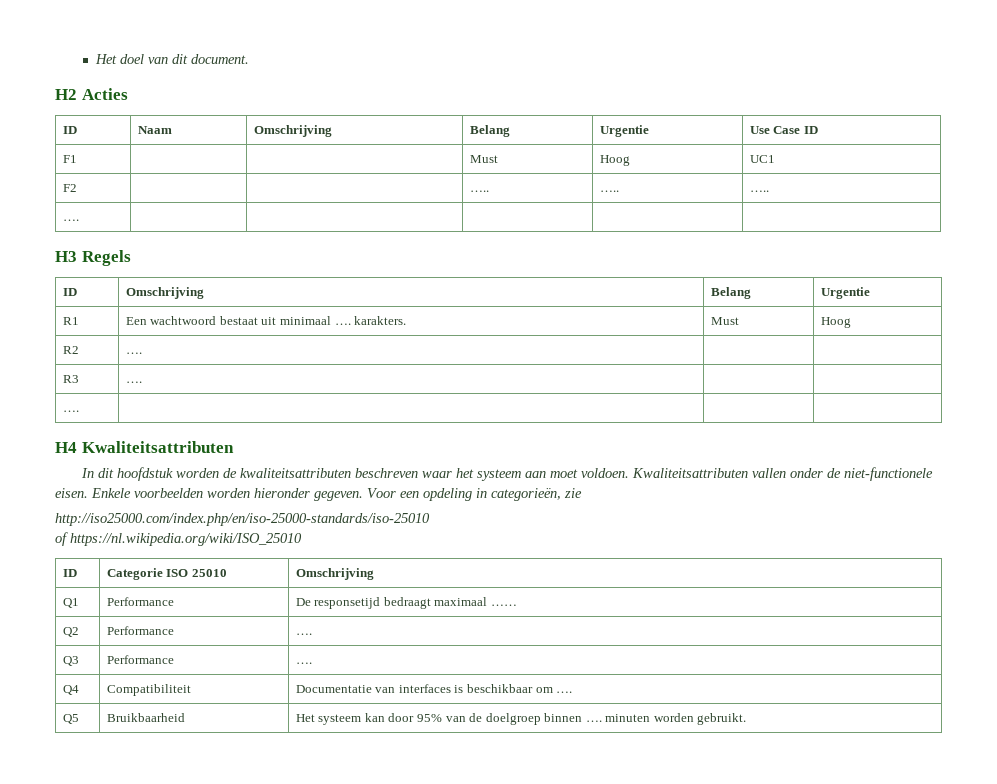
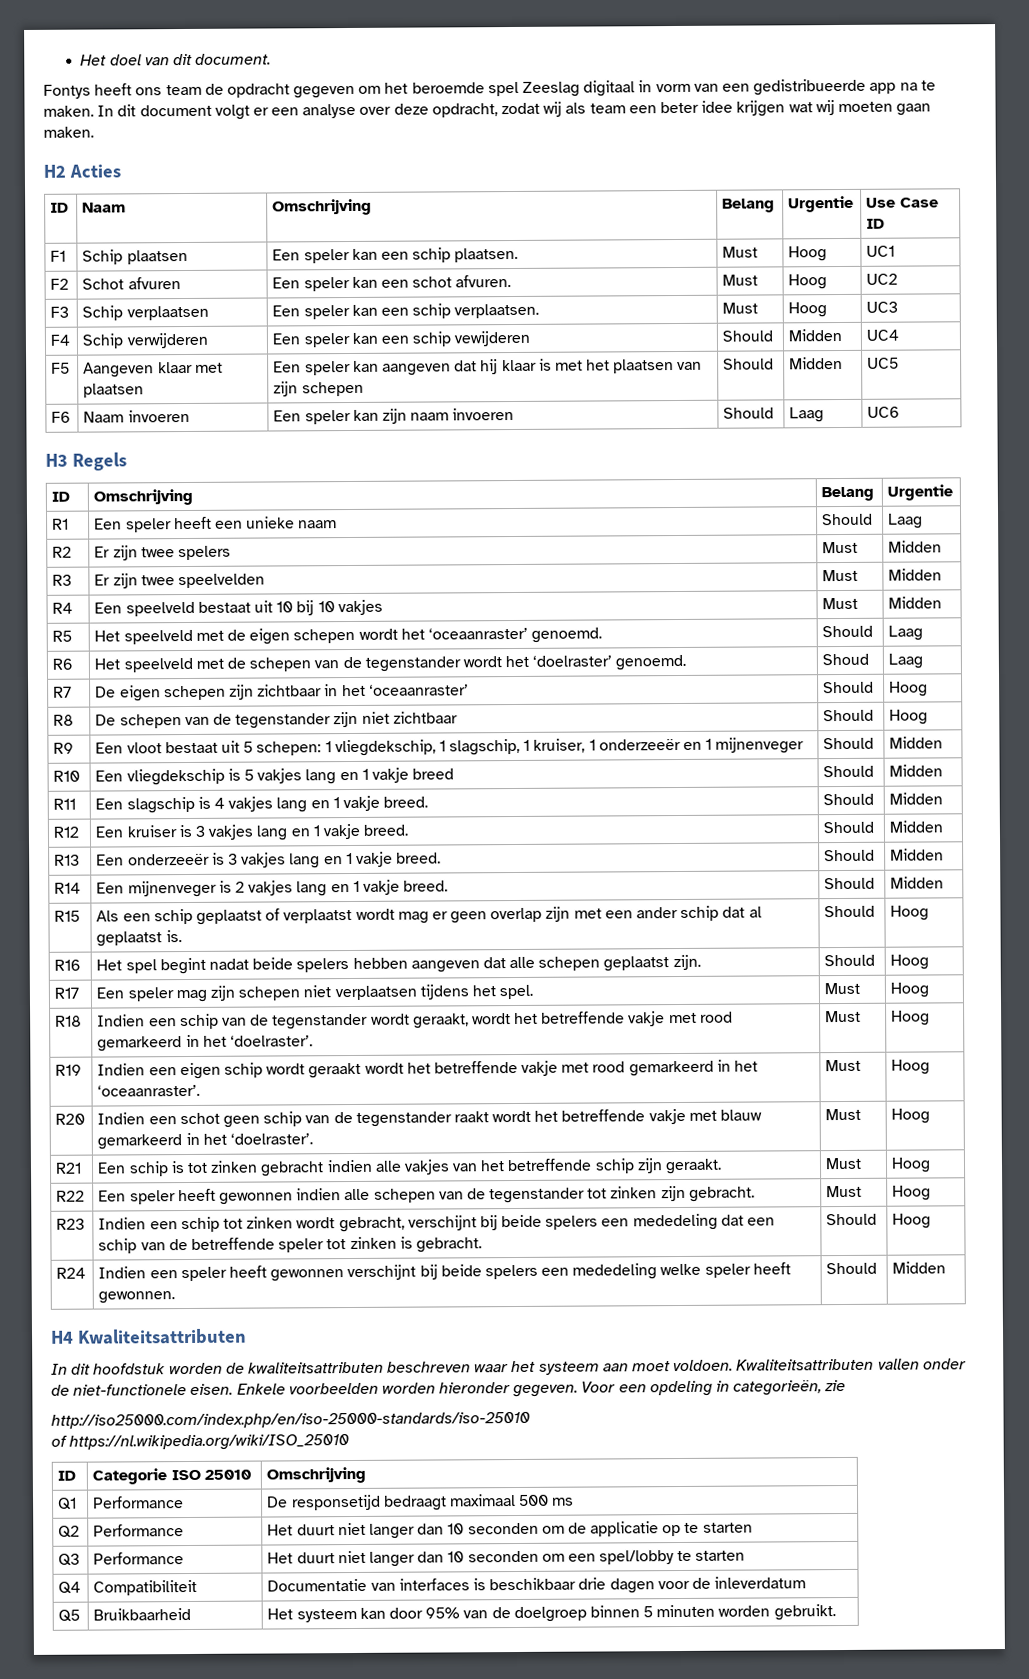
+ Fontys heeft ons team de opdracht gegeven om het beroemde spel Zeeslag digitaal in vorm van een gedistribueerde app na te maken. In dit document volgt er een analyse over deze opdracht, zodat wij als team een beter idee krijgen wat wij moeten gaan maken.
- F1 | | | Must | Hoog | UC1
- F2 | | | ….. | ….. | …..
- …. | | | | |
+ F1 | Schip plaatsen | Een speler kan een schip plaatsen. | Must | Hoog | UC1
+ F2 | Schot afvuren | Een speler kan een schot afvuren. | Must | Hoog | UC2
+ F3 | Schip verplaatsen | Een speler kan een schip verplaatsen. | Must | Hoog | UC3
+ F4 | Schip verwijderen | Een speler kan een schip vewijderen | Should | Midden | UC4
+ F5 | Aangeven klaar met plaatsen | Een speler kan aangeven dat hij klaar is met het plaatsen van zijn schepen | Should | Midden | UC5
+ F6 | Naam invoeren | Een speler kan zijn naam invoeren | Should | Laag | UC6
- R1 | Een wachtwoord bestaat uit minimaal …. karakters. | Must | Hoog
- R2 | …. | |
- R3 | …. | |
- …. | | |
+ R1 | Een speler heeft een unieke naam | Should | Laag
+ R2 | Er zijn twee spelers | Must | Midden
+ R3 | Er zijn twee speelvelden | Must | Midden
+ R4 | Een speelveld bestaat uit 10 bij 10 vakjes | Must | Midden
+ R5 | Het speelveld met de eigen schepen wordt het ‘oceaanraster’ genoemd. | Should | Laag
+ R6 | Het speelveld met de schepen van de tegenstander wordt het ‘doelraster’ genoemd. | Shoud | Laag
+ R7 | De eigen schepen zijn zichtbaar in het ‘oceaanraster’ | Should | Hoog
+ R8 | De schepen van de tegenstander zijn niet zichtbaar | Should | Hoog
+ R9 | Een vloot bestaat uit 5 schepen: 1 vliegdekschip, 1 slagschip, 1 kruiser, 1 onderzeeër en 1 mijnenveger | Should | Midden
+ R10 | Een vliegdekschip is 5 vakjes lang en 1 vakje breed | Should | Midden
+ R11 | Een slagschip is 4 vakjes lang en 1 vakje breed. | Should | Midden
+ R12 | Een kruiser is 3 vakjes lang en 1 vakje breed. | Should | Midden
+ R13 | Een onderzeeër is 3 vakjes lang en 1 vakje breed. | Should | Midden
+ R14 | Een mijnenveger is 2 vakjes lang en 1 vakje breed. | Should | Midden
+ R15 | Als een schip geplaatst of verplaatst wordt mag er geen overlap zijn met een ander schip dat al geplaatst is. | Should | Hoog
+ R16 | Het spel begint nadat beide spelers hebben aangeven dat alle schepen geplaatst zijn. | Should | Hoog
+ R17 | Een speler mag zijn schepen niet verplaatsen tijdens het spel. | Must | Hoog
+ R18 | Indien een schip van de tegenstander wordt geraakt, wordt het betreffende vakje met rood gemarkeerd in het ‘doelraster’. | Must | Hoog
+ R19 | Indien een eigen schip wordt geraakt wordt het betreffende vakje met rood gemarkeerd in het ‘oceaanraster’. | Must | Hoog
+ R20 | Indien een schot geen schip van de tegenstander raakt wordt het betreffende vakje met blauw gemarkeerd in het ‘doelraster’. | Must | Hoog
+ R21 | Een schip is tot zinken gebracht indien alle vakjes van het betreffende schip zijn geraakt. | Must | Hoog
+ R22 | Een speler heeft gewonnen indien alle schepen van de tegenstander tot zinken zijn gebracht. | Must | Hoog
+ R23 | Indien een schip tot zinken wordt gebracht, verschijnt bij beide spelers een mededeling dat een schip van de betreffende speler tot zinken is gebracht. | Should | Hoog
+ R24 | Indien een speler heeft gewonnen verschijnt bij beide spelers een mededeling welke speler heeft gewonnen. | Should | Midden
- Q1 | Performance | De responsetijd bedraagt maximaal ……
+ Q1 | Performance | De responsetijd bedraagt maximaal 500 ms
- Q2 | Performance | ….
- Q3 | Performance | ….
+ Q2 | Performance | Het duurt niet langer dan 10 seconden om de applicatie op te starten
+ Q3 | Performance | Het duurt niet langer dan 10 seconden om een spel/lobby te starten
- Q4 | Compatibiliteit | Documentatie van interfaces is beschikbaar om ….
+ Q4 | Compatibiliteit | Documentatie van interfaces is beschikbaar drie dagen voor de inleverdatum
- Q5 | Bruikbaarheid | Het systeem kan door 95% van de doelgroep binnen …. minuten worden gebruikt.
+ Q5 | Bruikbaarheid | Het systeem kan door 95% van de doelgroep binnen 5 minuten worden gebruikt.

